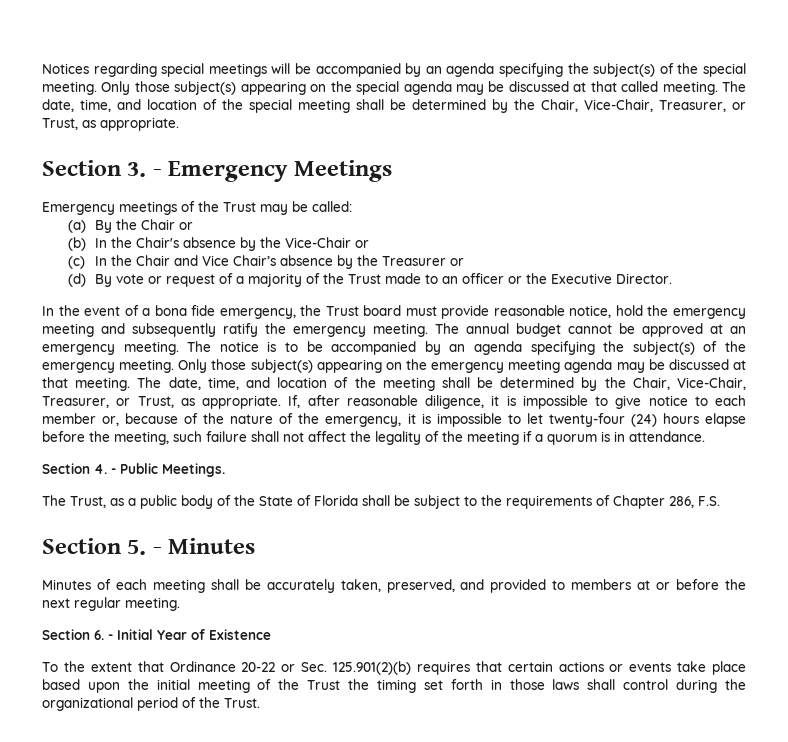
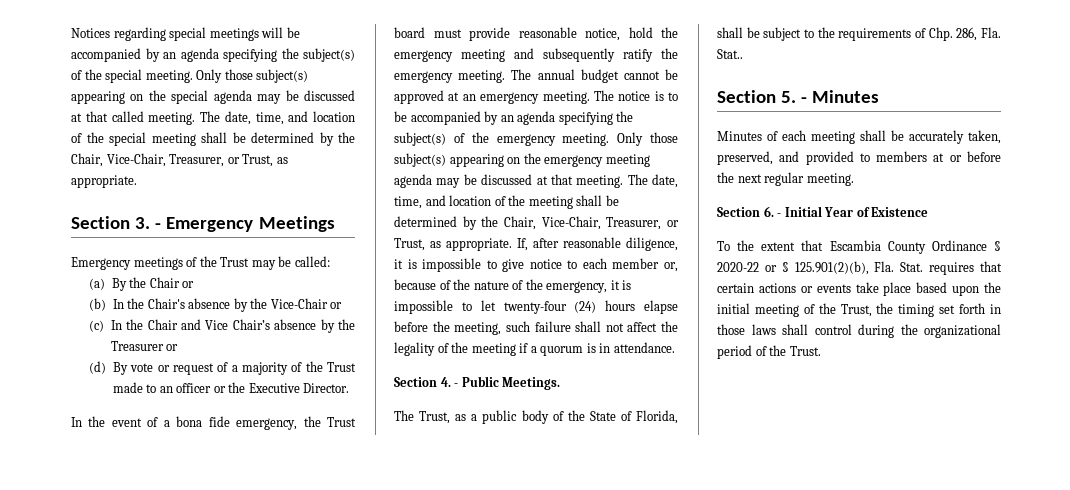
- The Trust, as a public body of the State of Florida shall be subject to the requirements of Chapter 286, F.S.
+ The Trust, as a public body of the State of Florida, shall be subject to the requirements of Chp. 286, Fla. Stat..
- To the extent that Ordinance 20-22 or Sec. 125.901(2)(b) requires that certain actions or events take place based upon the initial meeting of the Trust the timing set forth in those laws shall control during the organizational period of the Trust.
+ To the extent that Escambia County Ordinance § 2020-22 or § 125.901(2)(b), Fla. Stat. requires that certain actions or events take place based upon the initial meeting of the Trust, the timing set forth in those laws shall control during the organizational period of the Trust.

